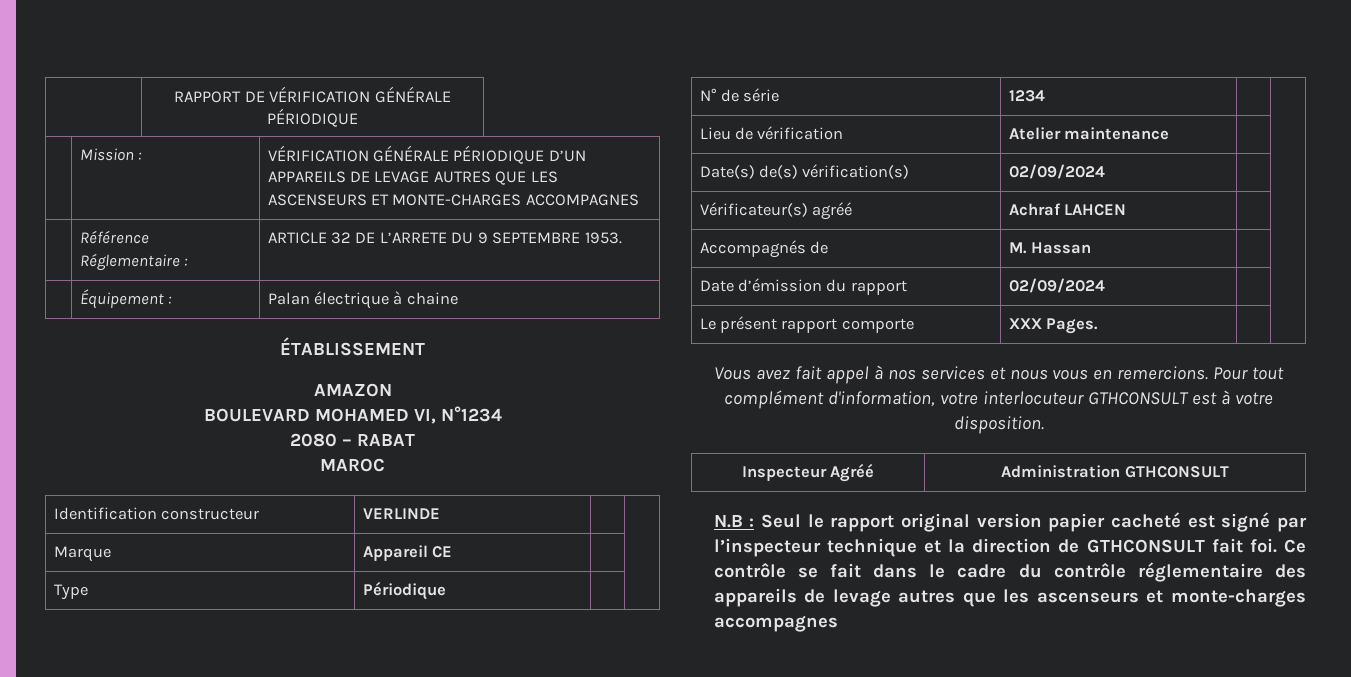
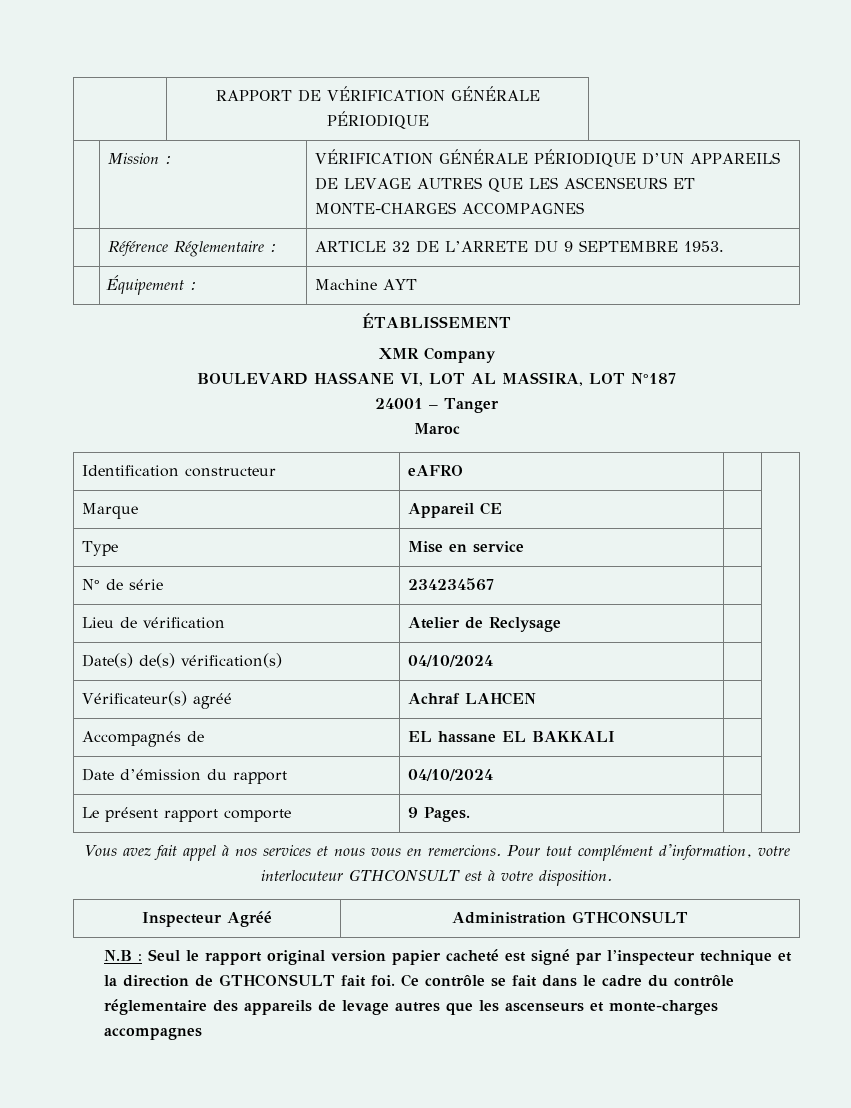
- | Équipement : | Palan électrique à chaine
+ | Équipement : | Machine AYT
- AMAZON
+ XMR Company
- BOULEVARD MOHAMED VI, N°1234
- 2080 – RABAT
- MAROC
+ BOULEVARD HASSANE VI, LOT AL MASSIRA, LOT N°187
+ 24001 – Tanger
+ Maroc
- Identification constructeur | VERLINDE | |
+ Identification constructeur | eAFRO | |
- Type | Périodique | |
+ Type | Mise en service | |
- N° de série | 1234 | |
+ N° de série | 234234567 | |
- Lieu de vérification | Atelier maintenance | |
+ Lieu de vérification | Atelier de Reclysage | |
- Date(s) de(s) vérification(s) | 02/09/2024 | |
+ Date(s) de(s) vérification(s) | 04/10/2024 | |
- Accompagnés de | M. Hassan | |
+ Accompagnés de | EL hassane EL BAKKALI | |
- Date d’émission du rapport | 02/09/2024 | |
+ Date d’émission du rapport | 04/10/2024 | |
- Le présent rapport comporte | XXX Pages. | |
+ Le présent rapport comporte | 9 Pages. | |

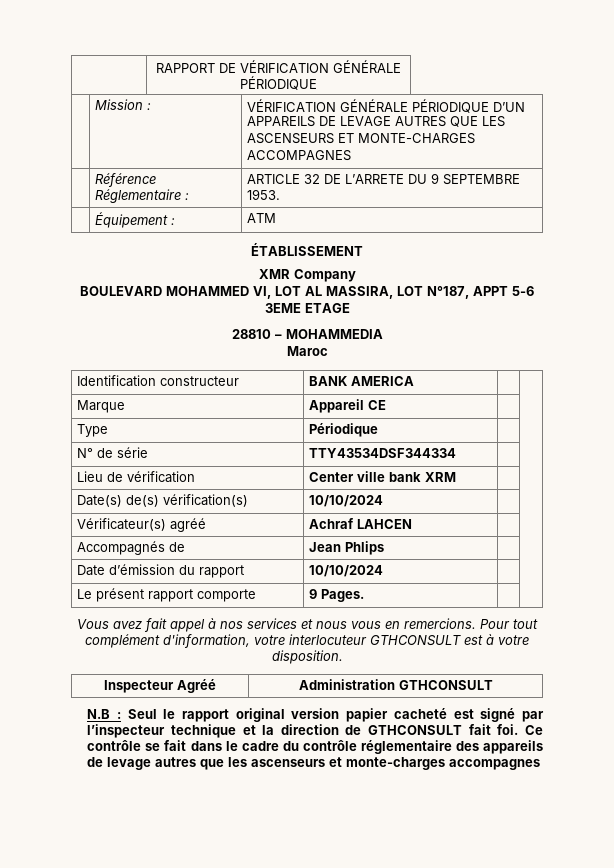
- | Équipement : | Machine AYT
+ | Équipement : | ATM
- BOULEVARD HASSANE VI, LOT AL MASSIRA, LOT N°187
- 24001 – Tanger
+ BOULEVARD MOHAMMED VI, LOT AL MASSIRA, LOT N°187, APPT 5-6 3EME ETAGE
+ 28810 – MOHAMMEDIA
- Identification constructeur | eAFRO | |
+ Identification constructeur | BANK AMERICA | |
- Type | Mise en service | |
+ Type | Périodique | |
- N° de série | 234234567 | |
+ N° de série | TTY43534DSF344334 | |
- Lieu de vérification | Atelier de Reclysage | |
+ Lieu de vérification | Center ville bank XRM | |
- Date(s) de(s) vérification(s) | 04/10/2024 | |
+ Date(s) de(s) vérification(s) | 10/10/2024 | |
- Accompagnés de | EL hassane EL BAKKALI | |
+ Accompagnés de | Jean Phlips | |
- Date d’émission du rapport | 04/10/2024 | |
+ Date d’émission du rapport | 10/10/2024 | |

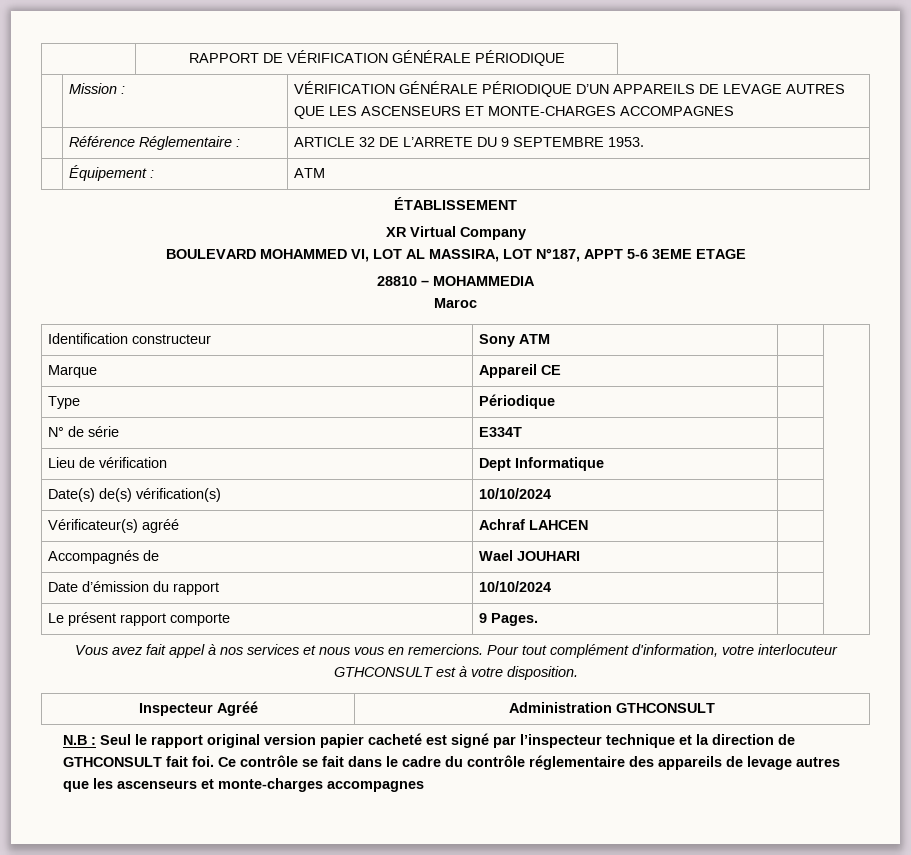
- XMR Company
+ XR Virtual Company
- Identification constructeur | BANK AMERICA | |
+ Identification constructeur | Sony ATM | |
- N° de série | TTY43534DSF344334 | |
+ N° de série | E334T | |
- Lieu de vérification | Center ville bank XRM | |
+ Lieu de vérification | Dept Informatique | |
- Accompagnés de | Jean Phlips | |
+ Accompagnés de | Wael JOUHARI | |

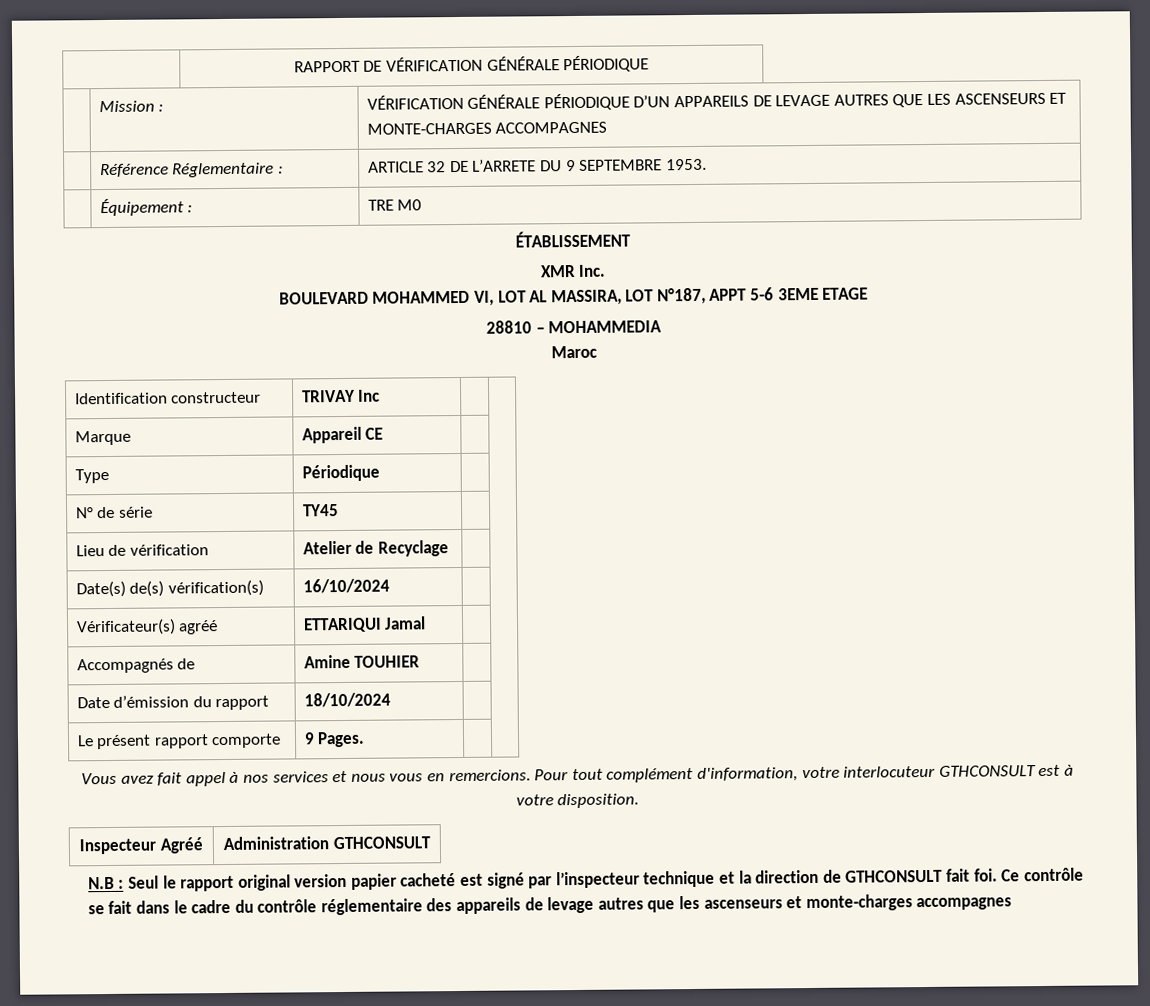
- | Équipement : | ATM
+ | Équipement : | TRE M0
- XR Virtual Company
+ XMR Inc.
- Identification constructeur | Sony ATM | |
+ Identification constructeur | TRIVAY Inc | |
- N° de série | E334T | |
+ N° de série | TY45 | |
- Lieu de vérification | Dept Informatique | |
+ Lieu de vérification | Atelier de Recyclage | |
- Date(s) de(s) vérification(s) | 10/10/2024 | |
+ Date(s) de(s) vérification(s) | 16/10/2024 | |
- Vérificateur(s) agréé | Achraf LAHCEN | |
+ Vérificateur(s) agréé | ETTARIQUI Jamal | |
- Accompagnés de | Wael JOUHARI | |
+ Accompagnés de | Amine TOUHIER | |
- Date d’émission du rapport | 10/10/2024 | |
+ Date d’émission du rapport | 18/10/2024 | |

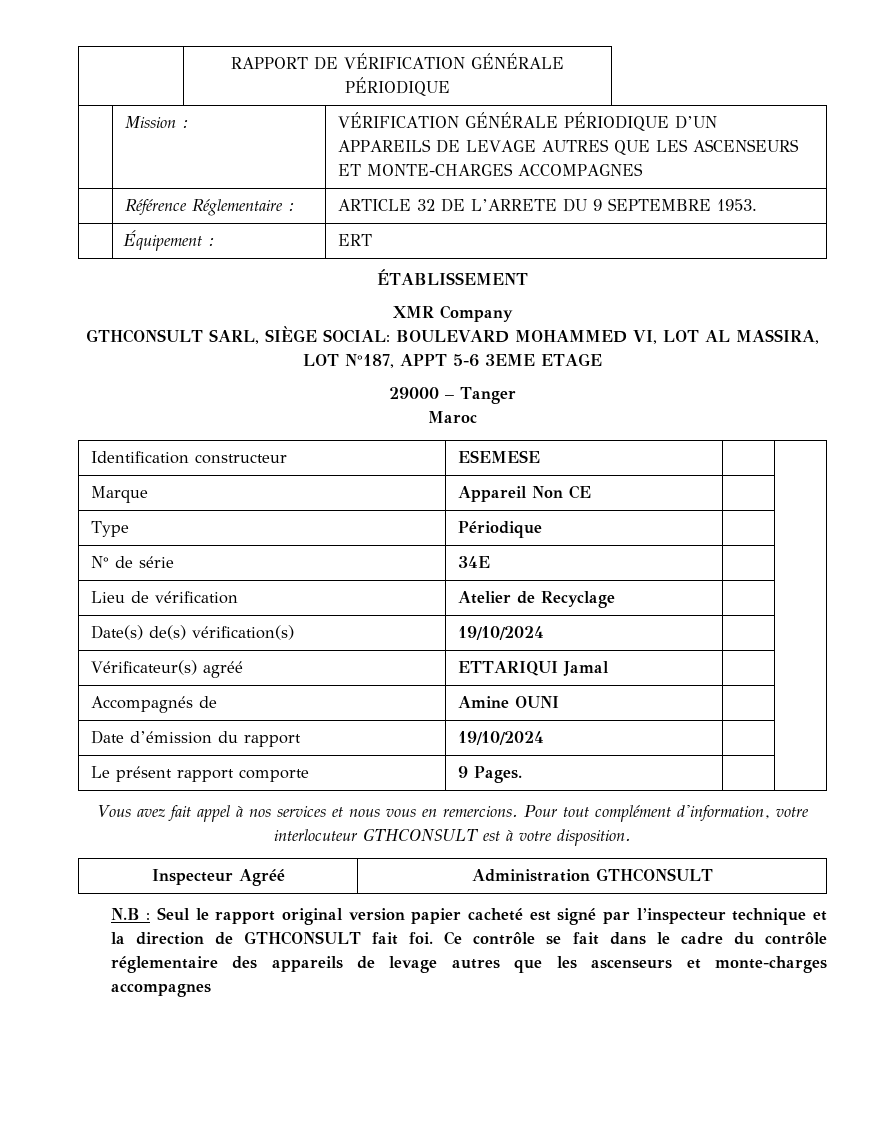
- | Équipement : | TRE M0
+ | Équipement : | ERT
- XMR Inc.
- BOULEVARD MOHAMMED VI, LOT AL MASSIRA, LOT N°187, APPT 5-6 3EME ETAGE
+ XMR Company
+ GTHCONSULT SARL, SIÈGE SOCIAL: BOULEVARD MOHAMMED VI, LOT AL MASSIRA, LOT N°187, APPT 5-6 3EME ETAGE
- 28810 – MOHAMMEDIA
+ 29000 – Tanger
- Identification constructeur | TRIVAY Inc | |
+ Identification constructeur | ESEMESE | |
- Marque | Appareil CE | |
+ Marque | Appareil Non CE | |
- N° de série | TY45 | |
+ N° de série | 34E | |
- Date(s) de(s) vérification(s) | 16/10/2024 | |
+ Date(s) de(s) vérification(s) | 19/10/2024 | |
- Accompagnés de | Amine TOUHIER | |
+ Accompagnés de | Amine OUNI | |
- Date d’émission du rapport | 18/10/2024 | |
+ Date d’émission du rapport | 19/10/2024 | |

